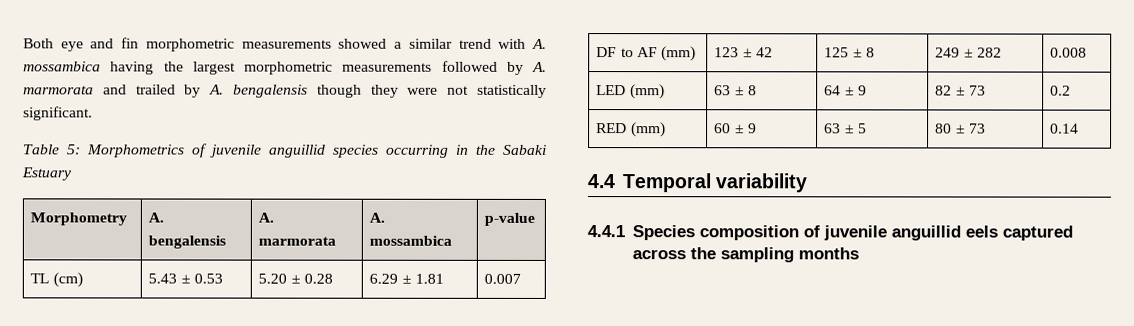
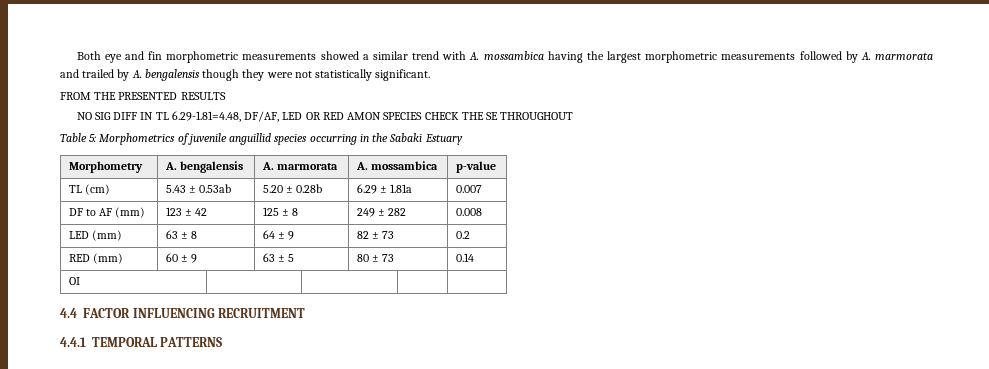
+ FROM THE PRESENTED RESULTS
+ NO SIG DIFF IN TL 6.29-1.81=4.48, DF/AF, LED OR RED AMON SPECIES CHECK THE SE THROUGHOUT
- TL (cm) | 5.43 ± 0.53 | 5.20 ± 0.28 | 6.29 ± 1.81 | 0.007
+ TL (cm) | 5.43 ± 0.53ab | 5.20 ± 0.28b | 6.29 ± 1.81a | 0.007
+ OI | | | |
- 4.4 Temporal variability
- 4.4.1 Species composition of juvenile anguillid eels captured across the sampling months
+ 4.4 FACTOR INFLUENCING RECRUITMENT
+ 4.4.1 TEMPORAL PATTERNS

